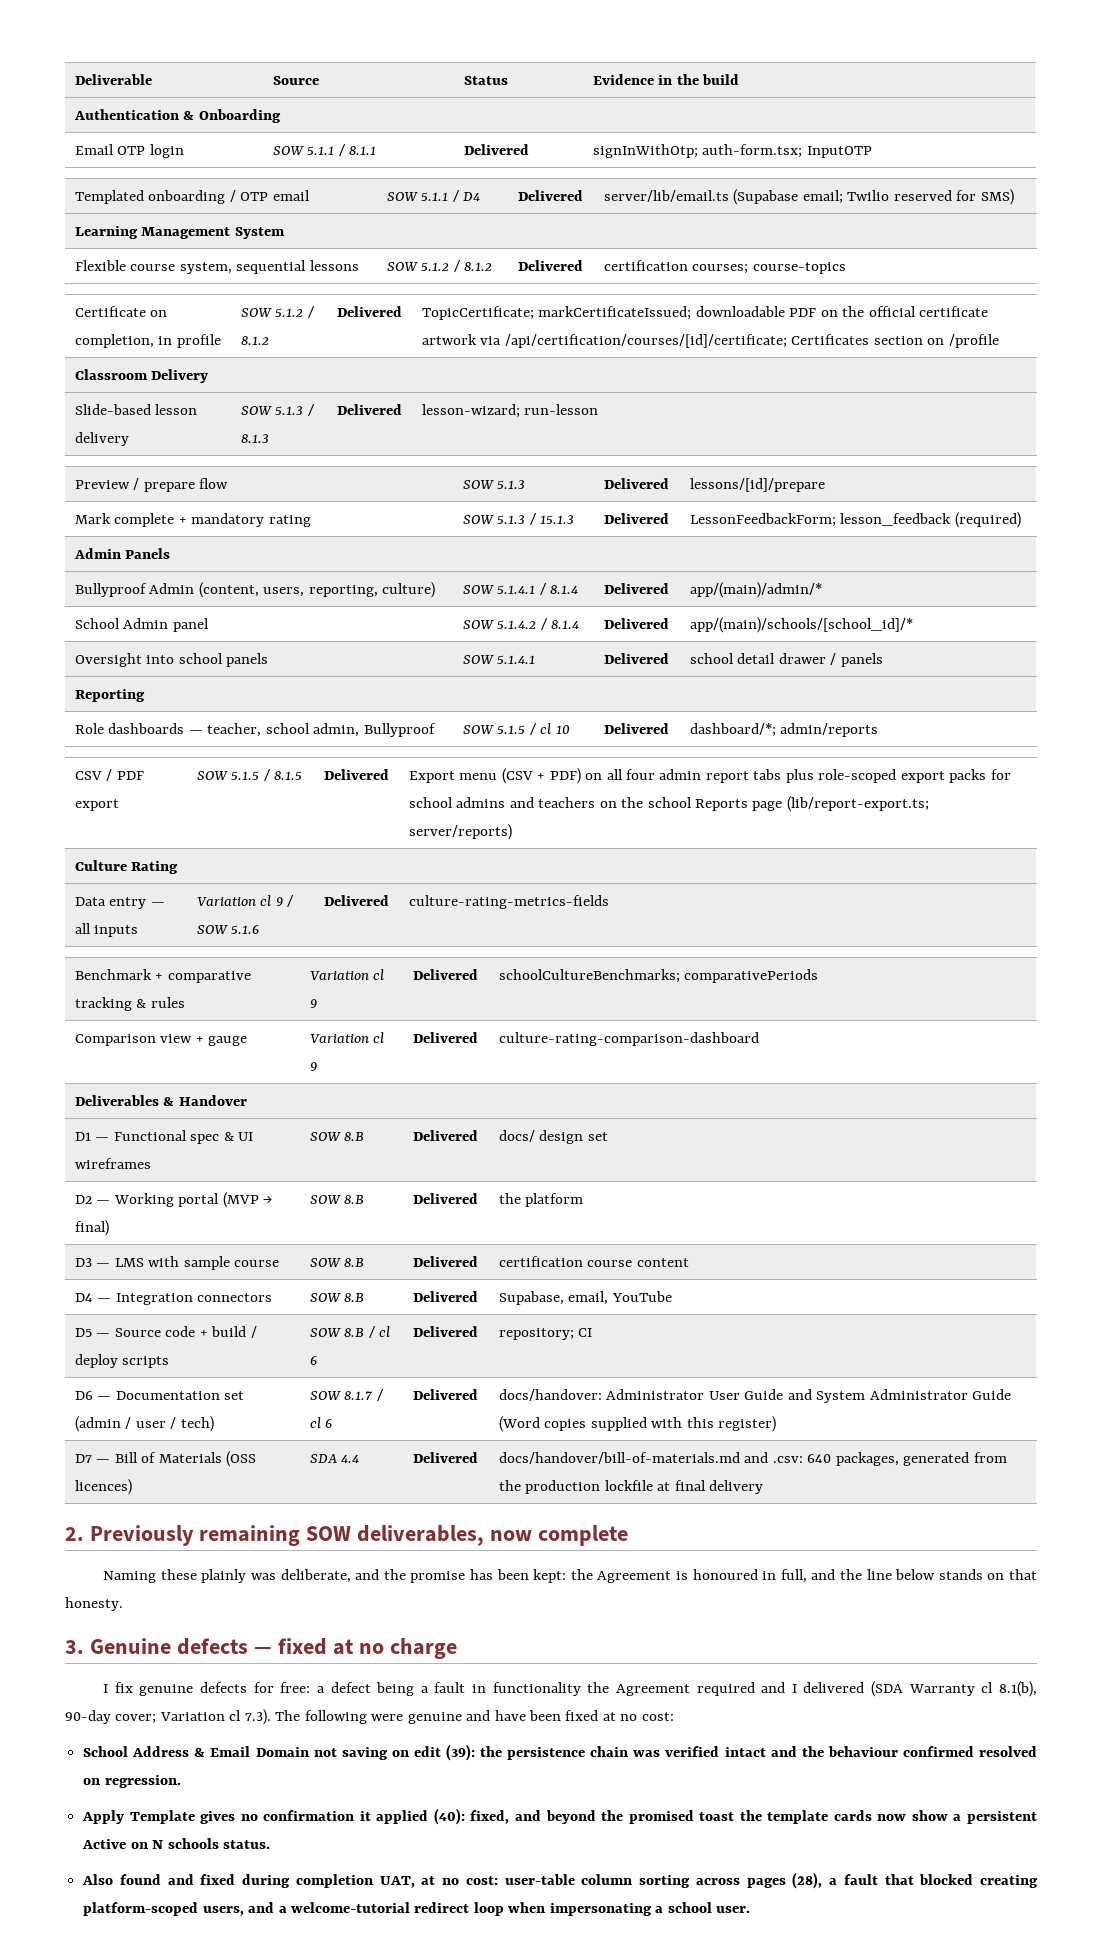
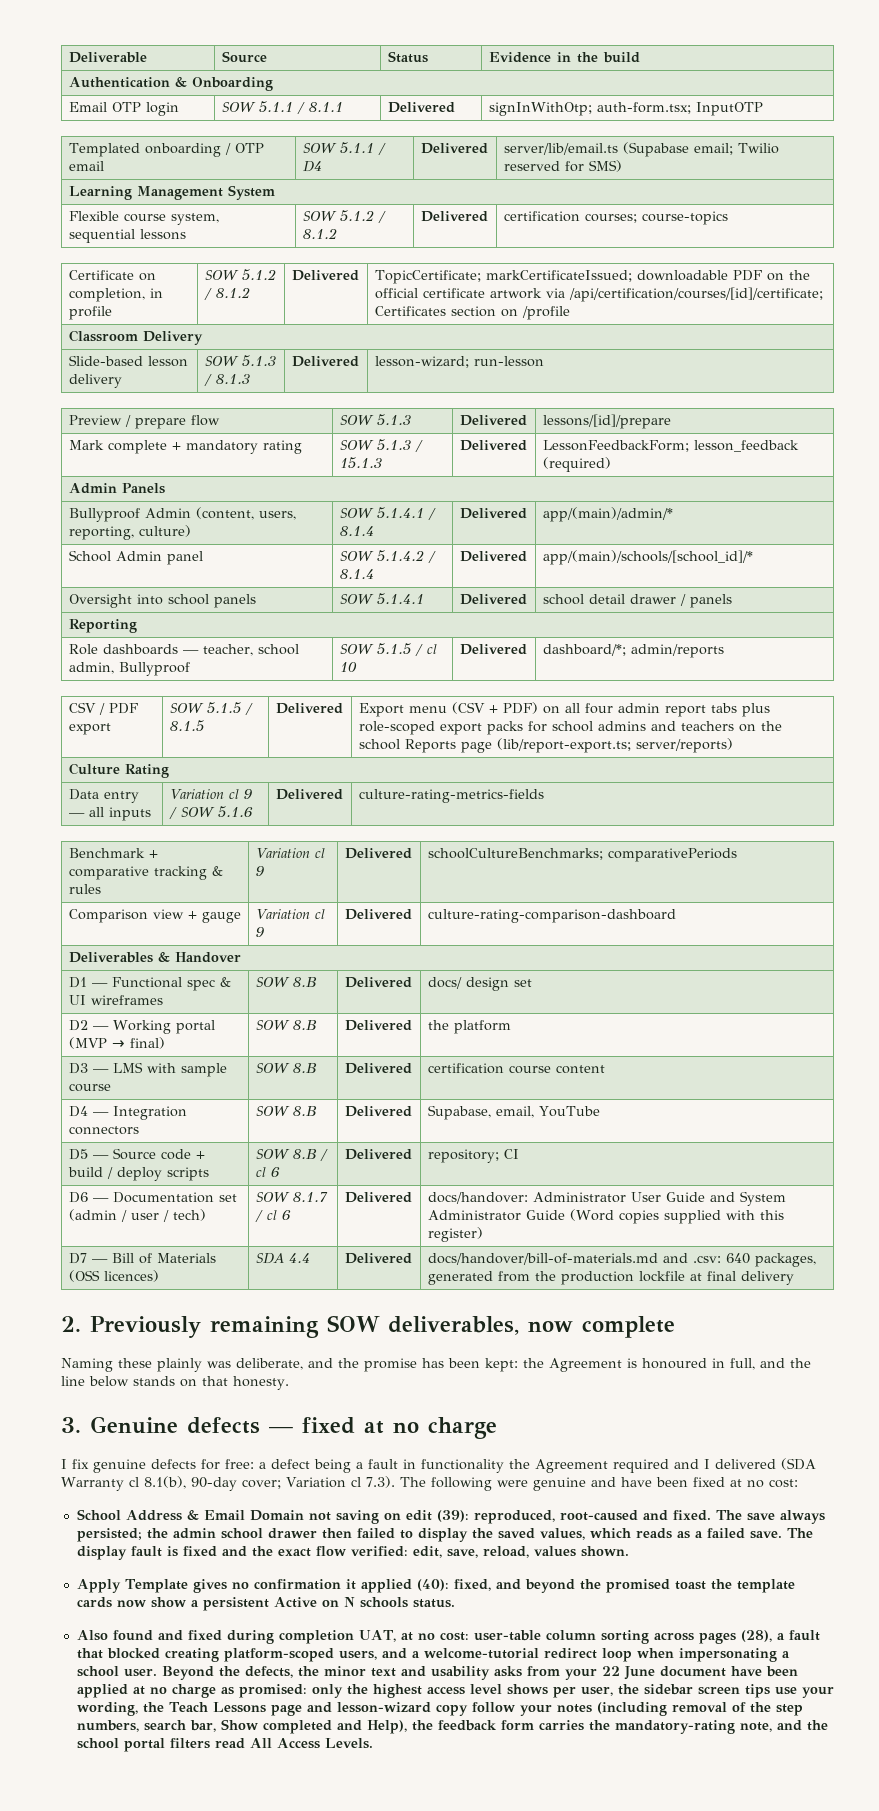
- School Address & Email Domain not saving on edit (39): the persistence chain was verified intact and the behaviour confirmed resolved on regression.
+ School Address & Email Domain not saving on edit (39): reproduced, root-caused and fixed. The save always persisted; the admin school drawer then failed to display the saved values, which reads as a failed save. The display fault is fixed and the exact flow verified: edit, save, reload, values shown.
+ Beyond the defects, the minor text and usability asks from your 22 June document have been applied at no charge as promised: only the highest access level shows per user, the sidebar screen tips use your wording, the Teach Lessons page and lesson-wizard copy follow your notes (including removal of the step numbers, search bar, Show completed and Help), the feedback form carries the mandatory-rating note, and the school portal filters read All Access Levels.

